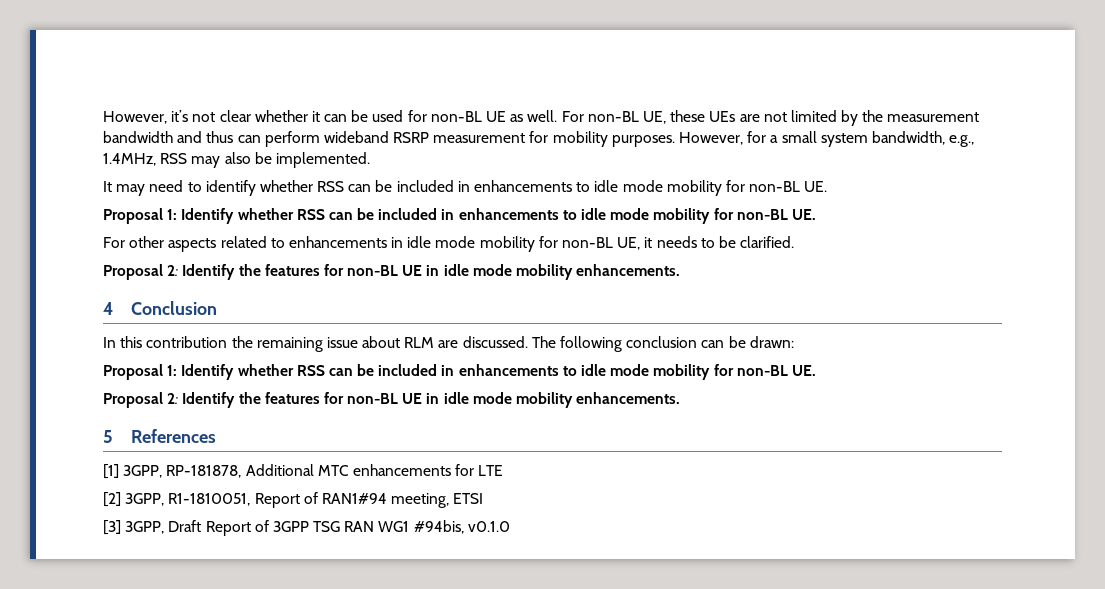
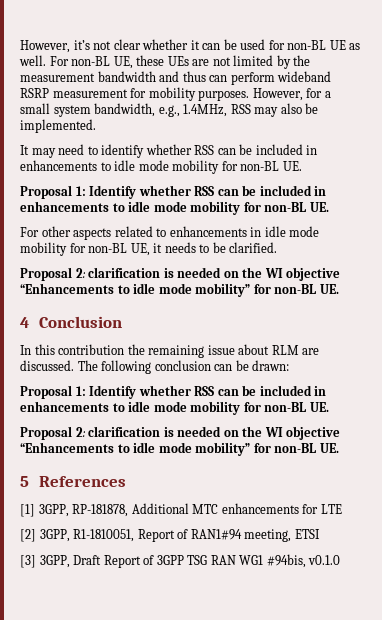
  For other aspects related to enhancements in idle mode mobility for non-BL UE, it needs to be clarified.
- Proposal 2: Identify the features for non-BL UE in idle mode mobility enhancements.
+ Proposal 2: clarification is needed on the WI objective “Enhancements to idle mode mobility” for non-BL UE.
  The following conclusion can be drawn:
  Proposal 1: Identify whether RSS can be included in enhancements to idle mode mobility for non-BL UE.
- Proposal 2: Identify the features for non-BL UE in idle mode mobility enhancements.
+ Proposal 2: clarification is needed on the WI objective “Enhancements to idle mode mobility” for non-BL UE.

